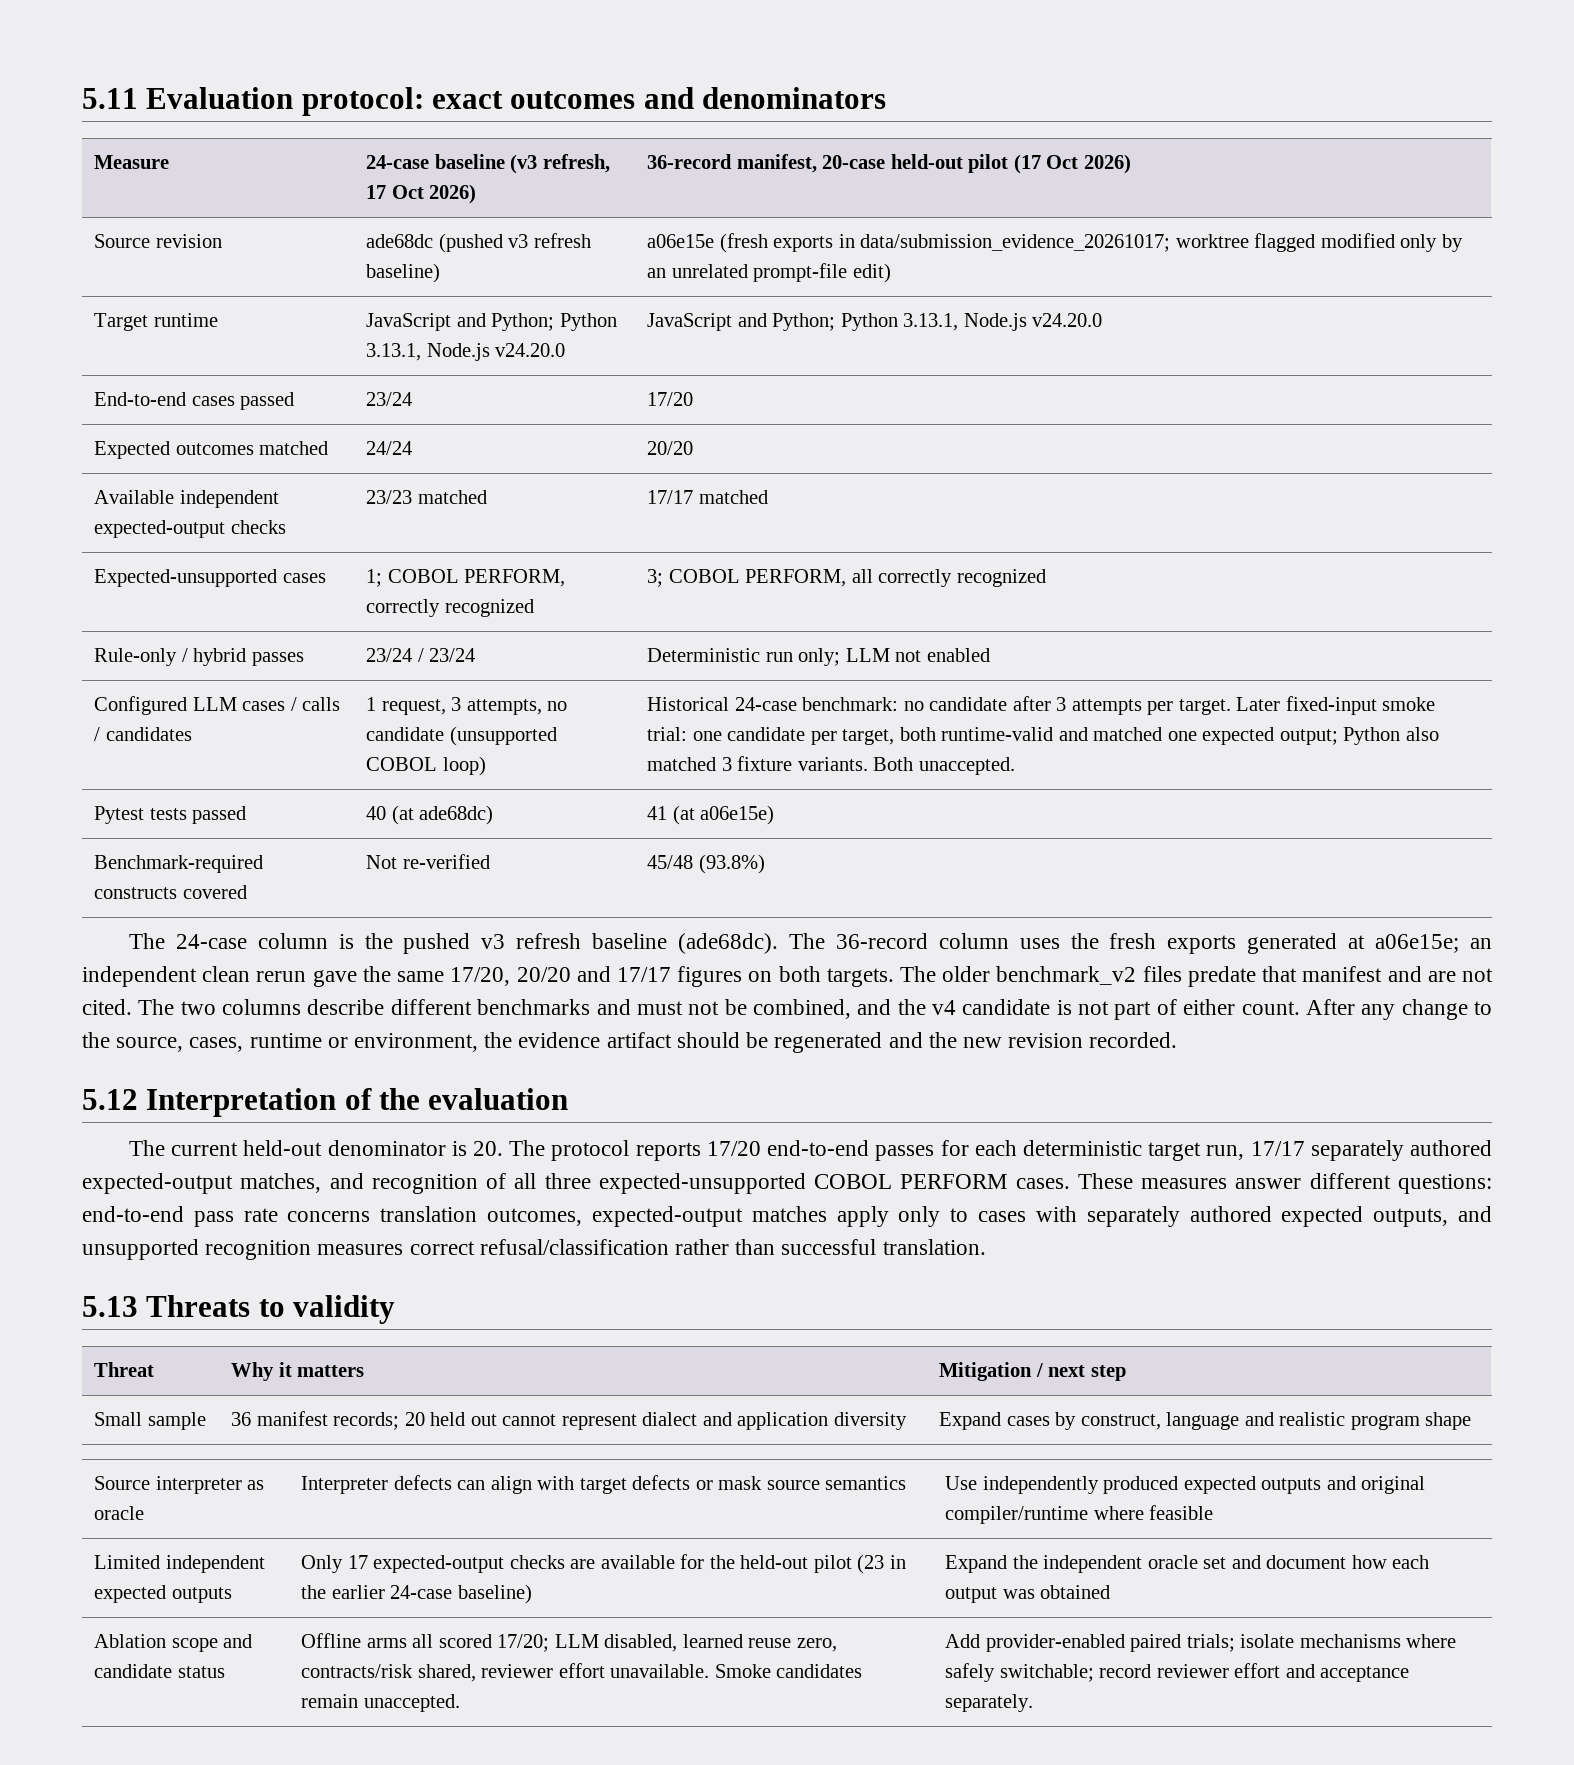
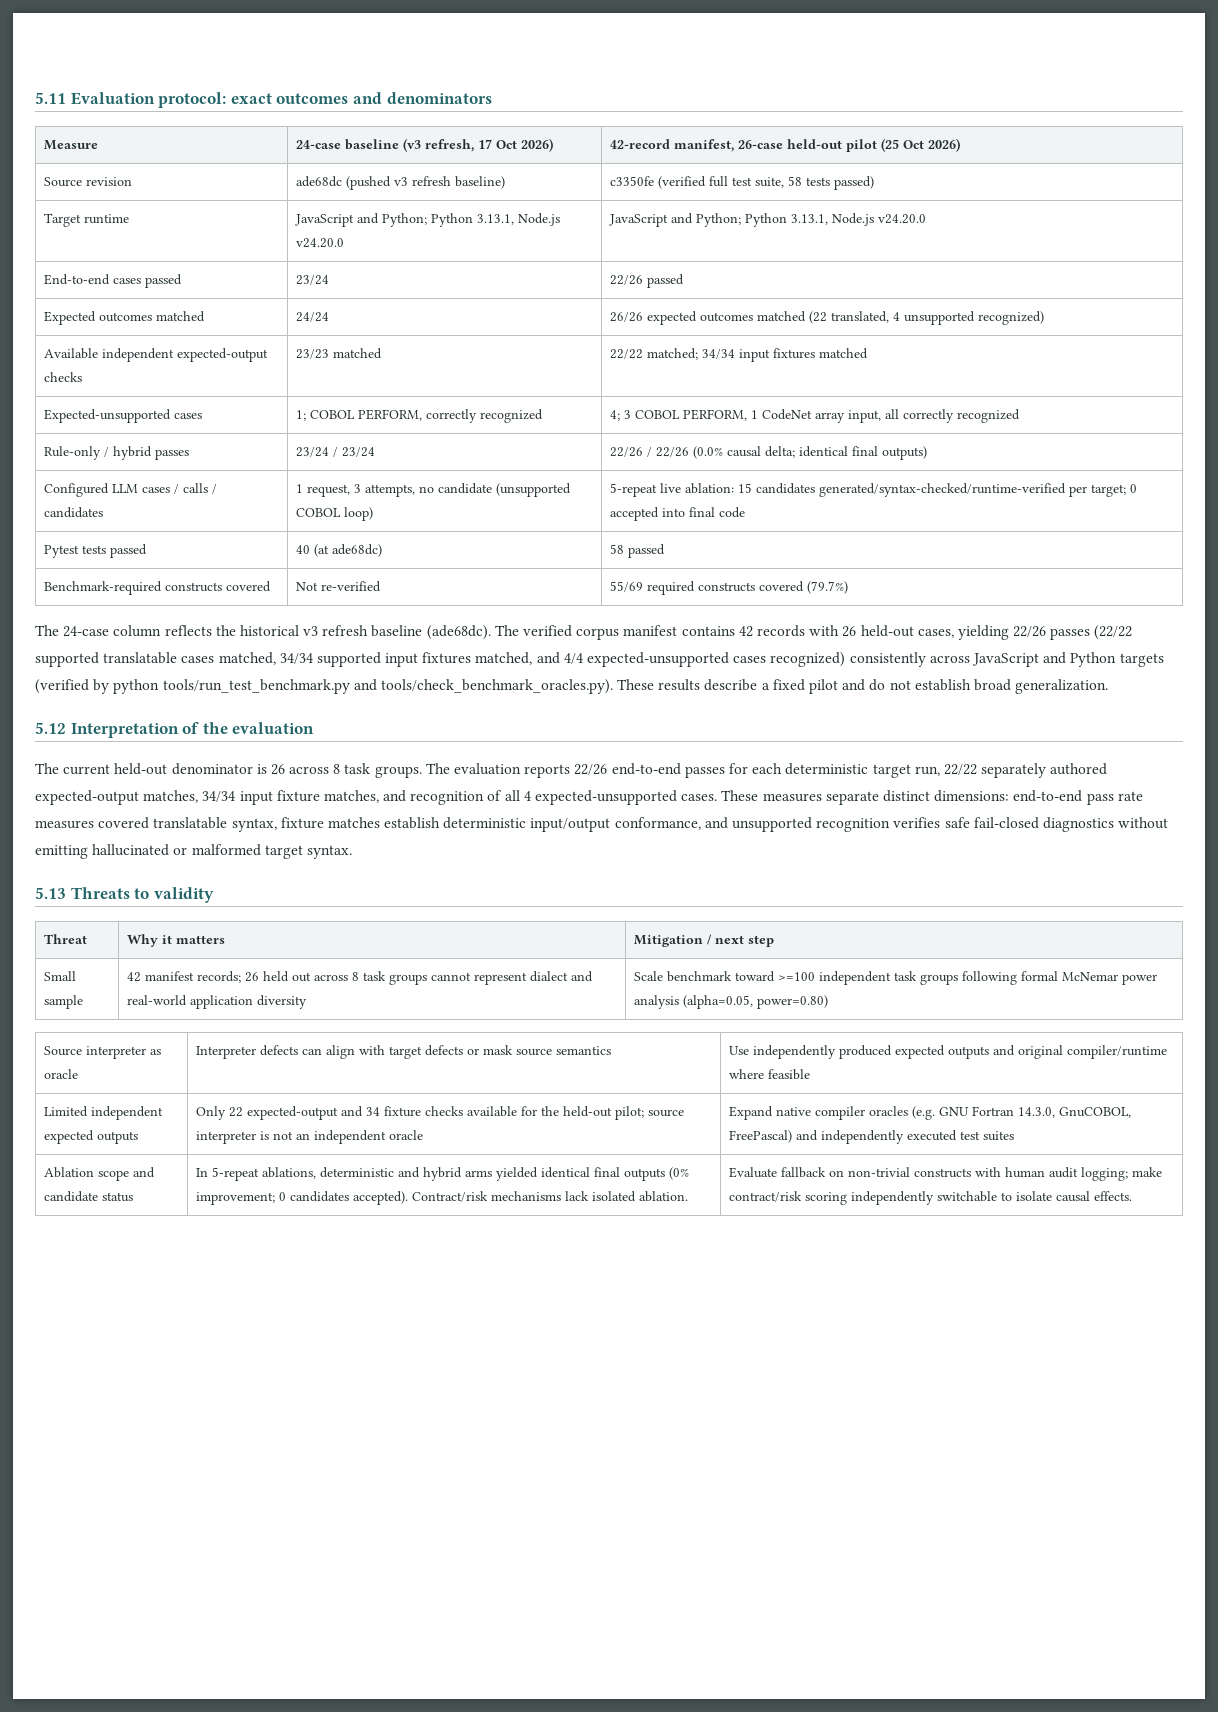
- Measure | 24-case baseline (v3 refresh, 17 Oct 2026) | 36-record manifest, 20-case held-out pilot (17 Oct 2026)
+ Measure | 24-case baseline (v3 refresh, 17 Oct 2026) | 42-record manifest, 26-case held-out pilot (25 Oct 2026)
- Source revision | ade68dc (pushed v3 refresh baseline) | a06e15e (fresh exports in data/submission_evidence_20261017; worktree flagged modified only by an unrelated prompt-file edit)
+ Source revision | ade68dc (pushed v3 refresh baseline) | c3350fe (verified full test suite, 58 tests passed)
- End-to-end cases passed | 23/24 | 17/20
+ End-to-end cases passed | 23/24 | 22/26 passed
- Expected outcomes matched | 24/24 | 20/20
+ Expected outcomes matched | 24/24 | 26/26 expected outcomes matched (22 translated, 4 unsupported recognized)
- Available independent expected-output checks | 23/23 matched | 17/17 matched
+ Available independent expected-output checks | 23/23 matched | 22/22 matched; 34/34 input fixtures matched
- Expected-unsupported cases | 1; COBOL PERFORM, correctly recognized | 3; COBOL PERFORM, all correctly recognized
+ Expected-unsupported cases | 1; COBOL PERFORM, correctly recognized | 4; 3 COBOL PERFORM, 1 CodeNet array input, all correctly recognized
- Rule-only / hybrid passes | 23/24 / 23/24 | Deterministic run only; LLM not enabled
+ Rule-only / hybrid passes | 23/24 / 23/24 | 22/26 / 22/26 (0.0% causal delta; identical final outputs)
- Historical 24-case benchmark: no candidate after 3 attempts per target. Later fixed-input smoke trial: one candidate per target, both runtime-valid and matched one expected output; Python also matched 3 fixture variants. Both unaccepted.
+ 5-repeat live ablation: 15 candidates generated/syntax-checked/runtime-verified per target; 0 accepted into final code
- Pytest tests passed | 40 (at ade68dc) | 41 (at a06e15e)
+ Pytest tests passed | 40 (at ade68dc) | 58 passed
- Benchmark-required constructs covered | Not re-verified | 45/48 (93.8%)
+ Benchmark-required constructs covered | Not re-verified | 55/69 required constructs covered (79.7%)
- The 24-case column is the pushed v3 refresh baseline (ade68dc).
+ The 24-case column reflects the historical v3 refresh baseline (ade68dc).
- The 36-record column uses the fresh exports generated at a06e15e; an independent clean rerun gave the same 17/20, 20/20 and 17/17 figures on both targets. The older benchmark_v2 files predate that manifest and are not cited. The two columns describe different benchmarks and must not be combined, and the v4 candidate is not part of either count. After any change to the source, cases, runtime or environment, the evidence artifact should be regenerated and the new revision recorded.
+ The verified corpus manifest contains 42 records with 26 held-out cases, yielding 22/26 passes (22/22 supported translatable cases matched, 34/34 supported input fixtures matched, and 4/4 expected-unsupported cases recognized) consistently across JavaScript and Python targets (verified by python tools/run_test_benchmark.py and tools/check_benchmark_oracles.py). These results describe a fixed pilot and do not establish broad generalization.
- The current held-out denominator is 20. The protocol reports 17/20 end-to-end passes for each deterministic target run, 17/17 separately authored expected-output matches, and recognition of all three expected-unsupported COBOL PERFORM cases. These measures answer different questions: end-to-end pass rate concerns translation outcomes, expected-output matches apply only to cases with separately authored expected outputs, and unsupported recognition measures correct refusal/classification rather than successful translation.
+ The current held-out denominator is 26 across 8 task groups. The evaluation reports 22/26 end-to-end passes for each deterministic target run, 22/22 separately authored expected-output matches, 34/34 input fixture matches, and recognition of all 4 expected-unsupported cases. These measures separate distinct dimensions: end-to-end pass rate measures covered translatable syntax, fixture matches establish deterministic input/output conformance, and unsupported recognition verifies safe fail-closed diagnostics without emitting hallucinated or malformed target syntax.
- Small sample | 36 manifest records; 20 held out cannot represent dialect and application diversity | Expand cases by construct, language and realistic program shape
+ Small sample | 42 manifest records; 26 held out across 8 task groups cannot represent dialect and real-world application diversity | Scale benchmark toward >=100 independent task groups following formal McNemar power analysis (alpha=0.05, power=0.80)
- Limited independent expected outputs | Only 17 expected-output checks are available for the held-out pilot (23 in the earlier 24-case baseline) | Expand the independent oracle set and document how each output was obtained
+ Limited independent expected outputs | Only 22 expected-output and 34 fixture checks available for the held-out pilot; source interpreter is not an independent oracle | Expand native compiler oracles (e.g. GNU Fortran 14.3.0, GnuCOBOL, FreePascal) and independently executed test suites
- Offline arms all scored 17/20; LLM disabled, learned reuse zero, contracts/risk shared, reviewer effort unavailable. Smoke candidates remain unaccepted. | Add provider-enabled paired trials; isolate mechanisms where safely switchable; record reviewer effort and acceptance separately.
+ In 5-repeat ablations, deterministic and hybrid arms yielded identical final outputs (0% improvement; 0 candidates accepted). Contract/risk mechanisms lack isolated ablation. | Evaluate fallback on non-trivial constructs with human audit logging; make contract/risk scoring independently switchable to isolate causal effects.

